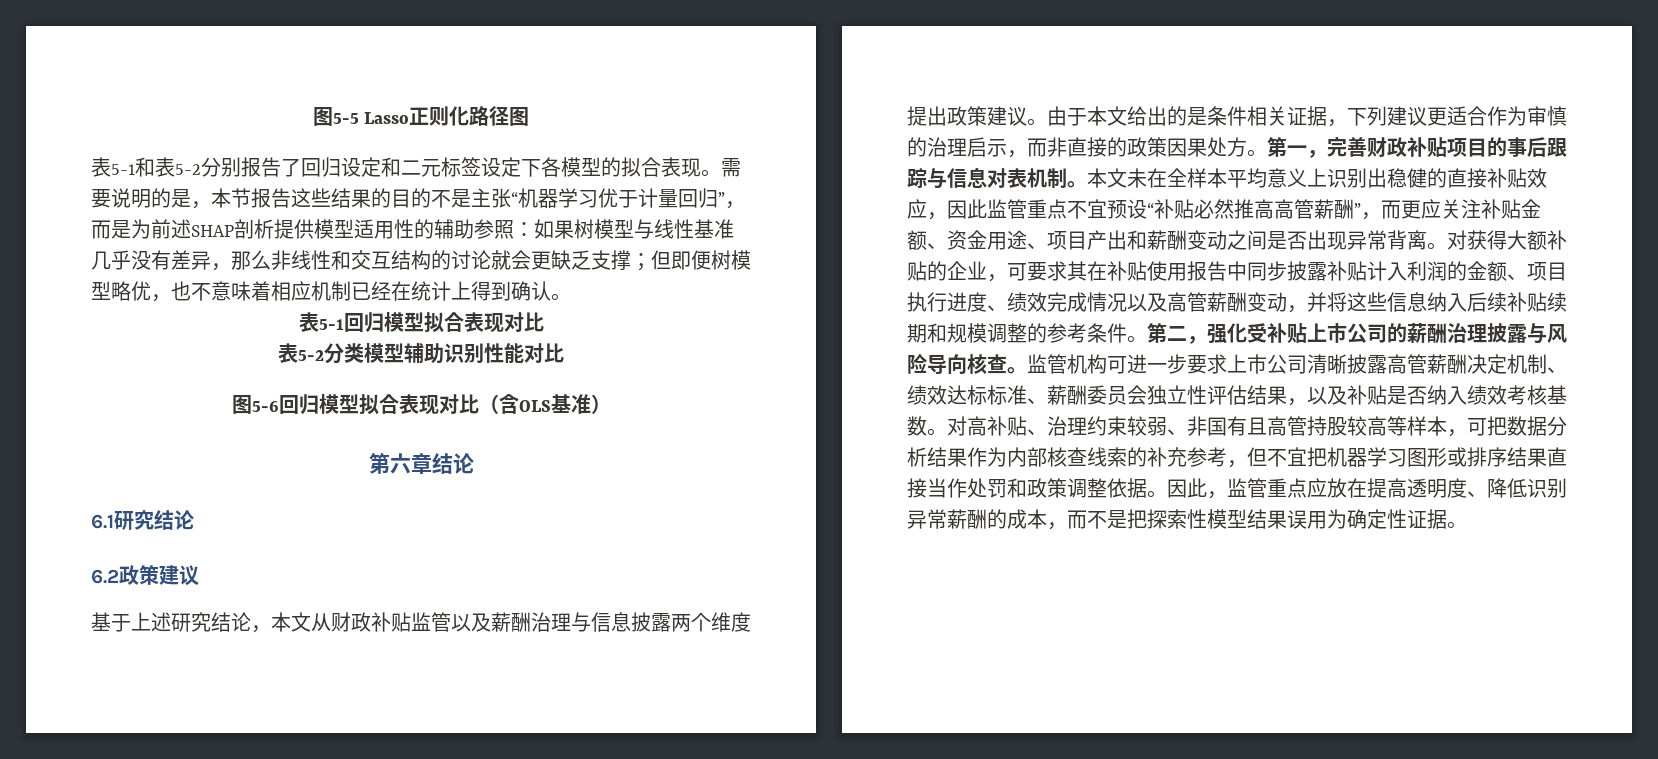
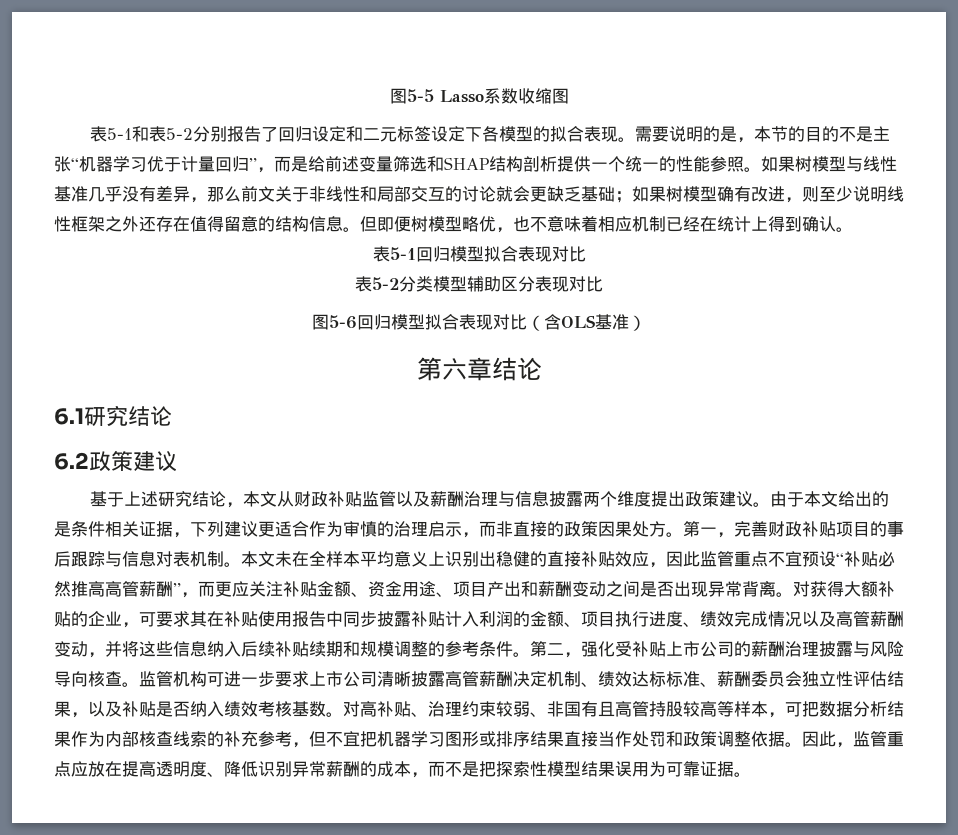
- 图5-5 Lasso正则化路径图
+ 图5-5 Lasso系数收缩图
- 需要说明的是，本节报告这些结果的目的不是主张“机器学习优于计量回归”，而是为前述SHAP剖析提供模型适用性的辅助参照：如果树模型与线性基准几乎没有差异，那么非线性和交互结构的讨论就会更缺乏支撑；但即便树模型略优，也不意味着相应机制已经在统计上得到确认。
+ 需要说明的是，本节的目的不是主张“机器学习优于计量回归”，而是给前述变量筛选和SHAP结构剖析提供一个统一的性能参照。如果树模型与线性基准几乎没有差异，那么前文关于非线性和局部交互的讨论就会更缺乏基础；如果树模型确有改进，则至少说明线性框架之外还存在值得留意的结构信息。但即便树模型略优，也不意味着相应机制已经在统计上得到确认。
- 表5-2分类模型辅助识别性能对比
+ 表5-2分类模型辅助区分表现对比
- 因此，监管重点应放在提高透明度、降低识别异常薪酬的成本，而不是把探索性模型结果误用为确定性证据。
+ 因此，监管重点应放在提高透明度、降低识别异常薪酬的成本，而不是把探索性模型结果误用为可靠证据。

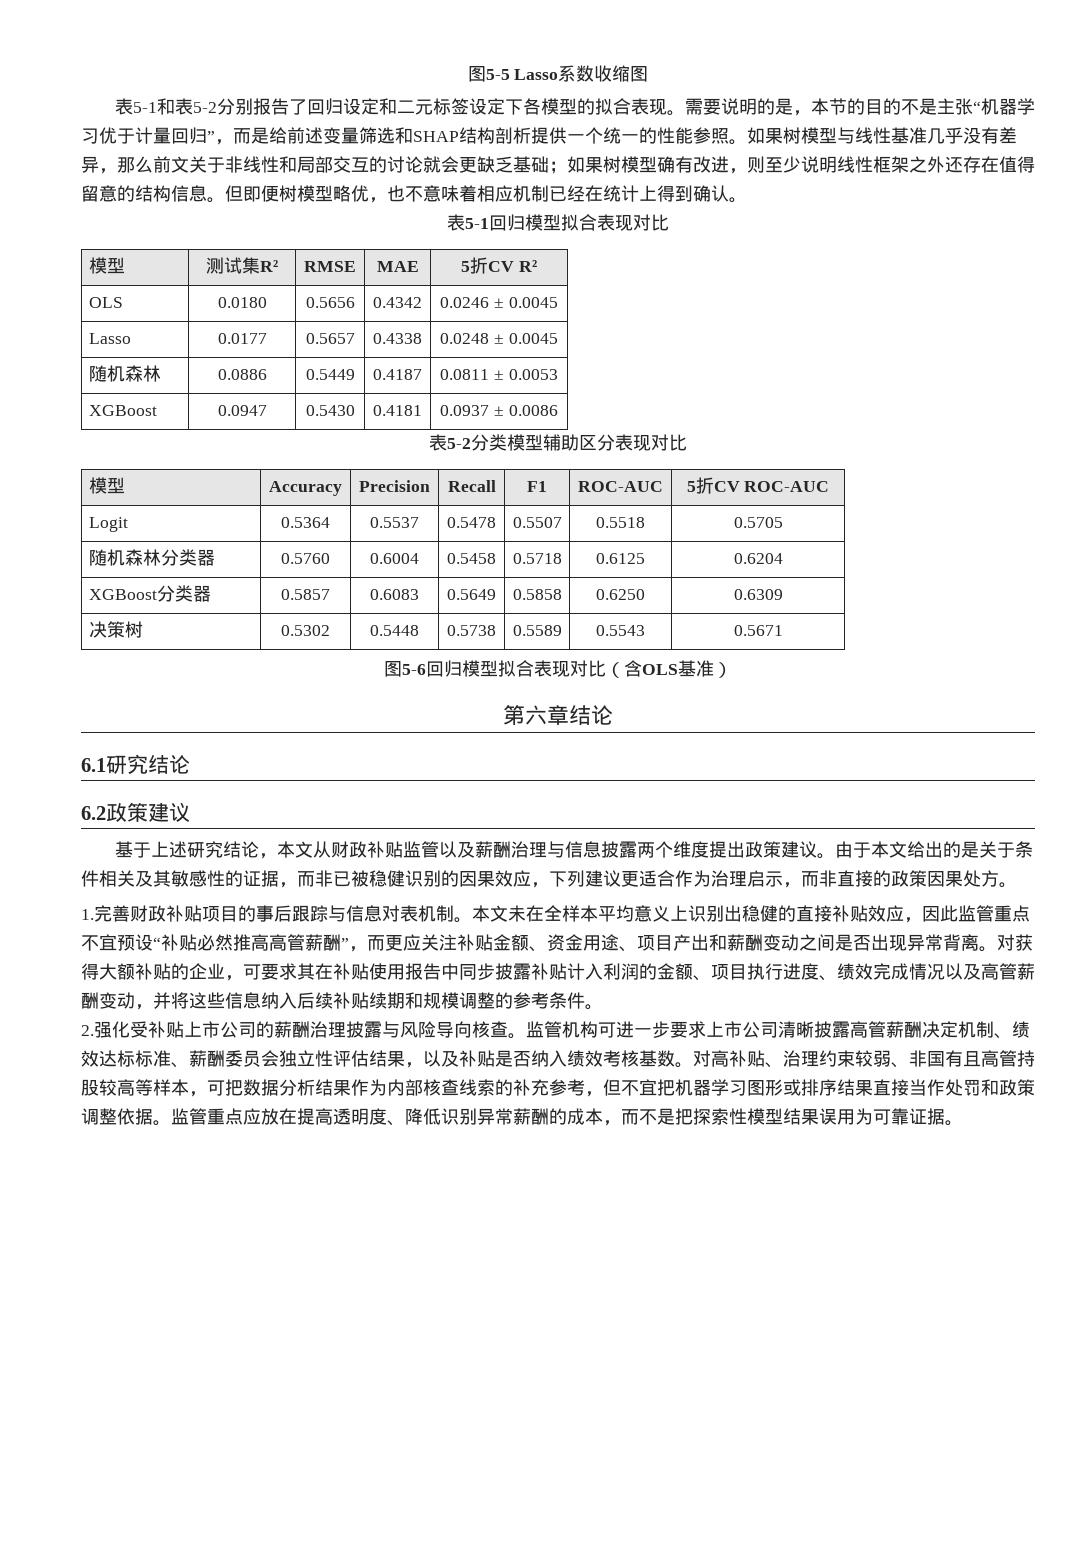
+ 模型 | 测试集R² | RMSE | MAE | 5折CV R²
+ OLS | 0.0180 | 0.5656 | 0.4342 | 0.0246 ± 0.0045
+ Lasso | 0.0177 | 0.5657 | 0.4338 | 0.0248 ± 0.0045
+ 随机森林 | 0.0886 | 0.5449 | 0.4187 | 0.0811 ± 0.0053
+ XGBoost | 0.0947 | 0.5430 | 0.4181 | 0.0937 ± 0.0086
+ 模型 | Accuracy | Precision | Recall | F1 | ROC-AUC | 5折CV ROC-AUC
+ Logit | 0.5364 | 0.5537 | 0.5478 | 0.5507 | 0.5518 | 0.5705
+ 随机森林分类器 | 0.5760 | 0.6004 | 0.5458 | 0.5718 | 0.6125 | 0.6204
+ XGBoost分类器 | 0.5857 | 0.6083 | 0.5649 | 0.5858 | 0.6250 | 0.6309
+ 决策树 | 0.5302 | 0.5448 | 0.5738 | 0.5589 | 0.5543 | 0.5671
- 由于本文给出的是条件相关证据，下列建议更适合作为审慎的治理启示，而非直接的政策因果处方。第一，完善财政补贴项目的事后跟踪与信息对表机制。
+ 由于本文给出的是关于条件相关及其敏感性的证据，而非已被稳健识别的因果效应，下列建议更适合作为治理启示，而非直接的政策因果处方。
+ 1.完善财政补贴项目的事后跟踪与信息对表机制。
- 对获得大额补贴的企业，可要求其在补贴使用报告中同步披露补贴计入利润的金额、项目执行进度、绩效完成情况以及高管薪酬变动，并将这些信息纳入后续补贴续期和规模调整的参考条件。第二，强化受补贴上市公司的薪酬治理披露与风险导向核查。
+ 对获得大额补贴的企业，可要求其在补贴使用报告中同步披露补贴计入利润的金额、项目执行进度、绩效完成情况以及高管薪酬变动，并将这些信息纳入后续补贴续期和规模调整的参考条件。
+ 2.强化受补贴上市公司的薪酬治理披露与风险导向核查。
- 因此，监管重点应放在提高透明度、降低识别异常薪酬的成本，而不是把探索性模型结果误用为可靠证据。
+ 监管重点应放在提高透明度、降低识别异常薪酬的成本，而不是把探索性模型结果误用为可靠证据。

